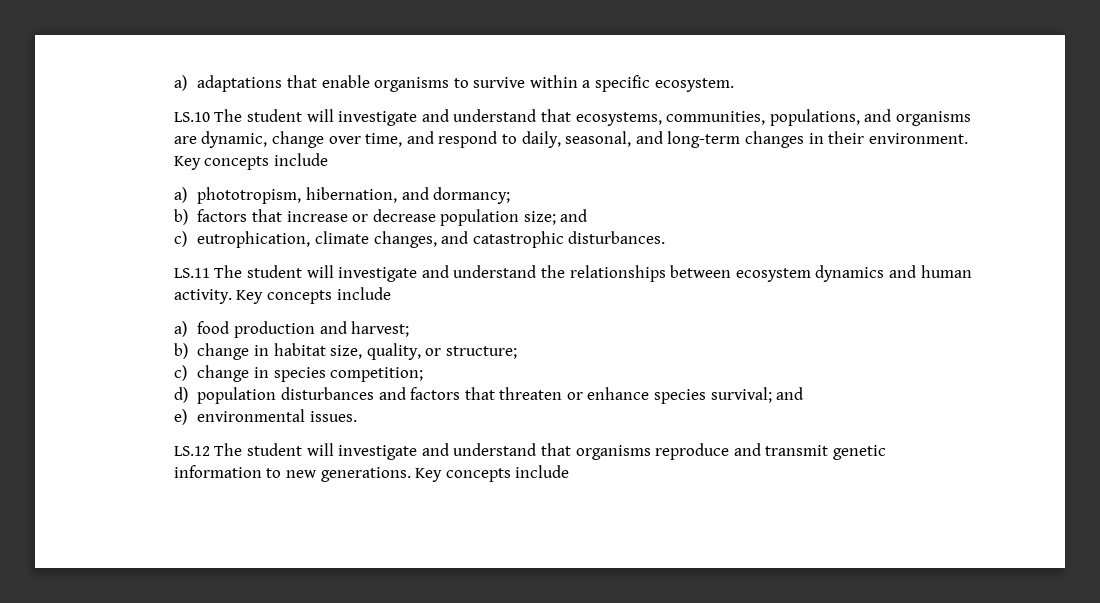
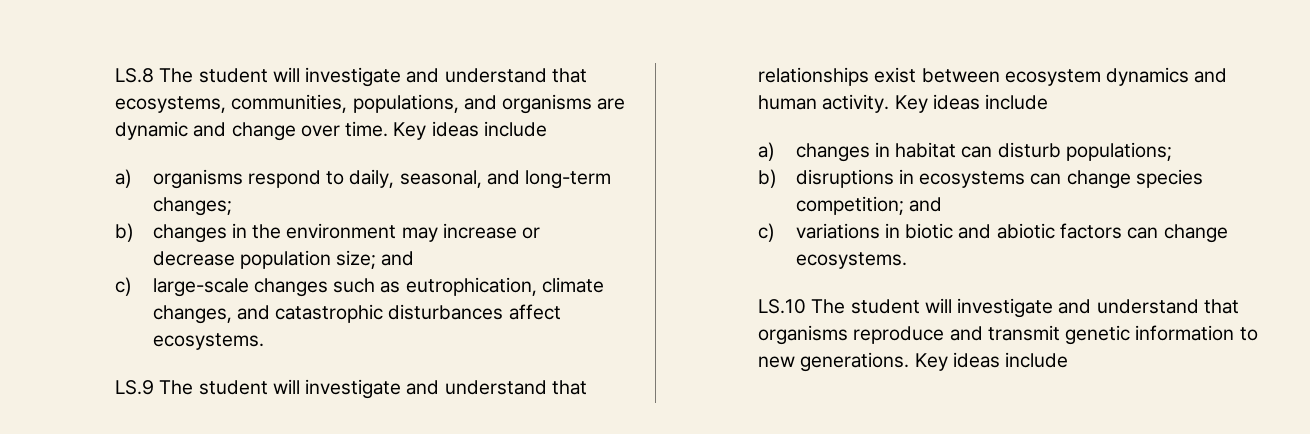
- a) adaptations that enable organisms to survive within a specific ecosystem.
- LS.10 The student will investigate and understand that ecosystems, communities, populations, and organisms are dynamic, change over time, and respond to daily, seasonal, and long-term changes in their environment. Key concepts include
- a) phototropism, hibernation, and dormancy;
- b) factors that increase or decrease population size; and
+ LS.8 The student will investigate and understand that ecosystems, communities, populations, and organisms are dynamic and change over time. Key ideas include
+ a) organisms respond to daily, seasonal, and long-term changes;
+ b) changes in the environment may increase or decrease population size; and
- c) eutrophication, climate changes, and catastrophic disturbances.
- LS.11 The student will investigate and understand the relationships between ecosystem dynamics and human activity. Key concepts include
- a) food production and harvest;
- b) change in habitat size, quality, or structure;
- c) change in species competition;
- d) population disturbances and factors that threaten or enhance species survival; and
- e) environmental issues.
- LS.12 The student will investigate and understand that organisms reproduce and transmit genetic information to new generations. Key concepts include
+ c) large-scale changes such as eutrophication, climate changes, and catastrophic disturbances affect ecosystems.
+ LS.9 The student will investigate and understand that relationships exist between ecosystem dynamics and human activity. Key ideas include
+ a) changes in habitat can disturb populations;
+ b) disruptions in ecosystems can change species competition; and
+ c) variations in biotic and abiotic factors can change ecosystems.
+ LS.10 The student will investigate and understand that organisms reproduce and transmit genetic information to new generations. Key ideas include

